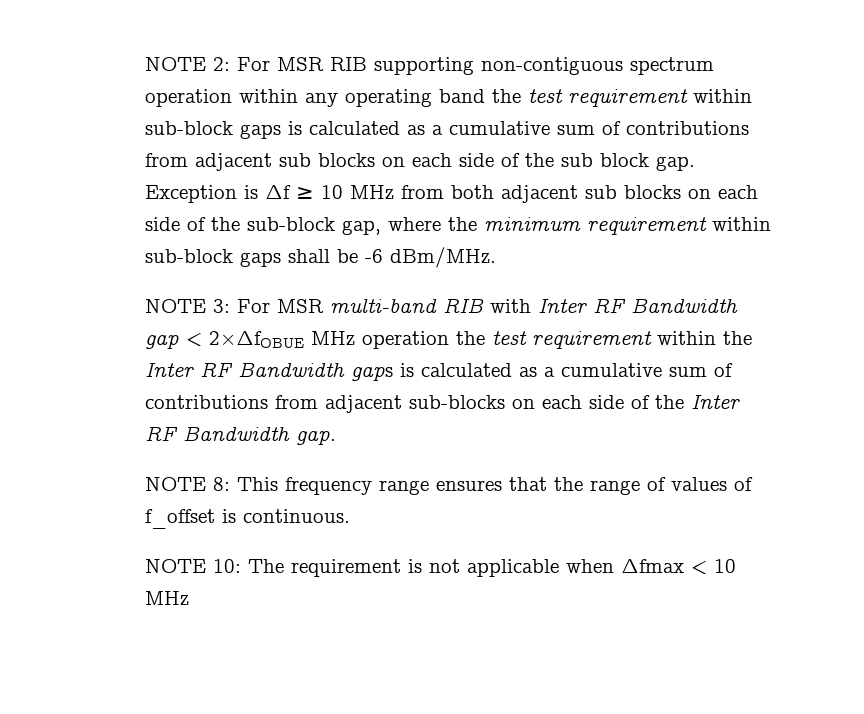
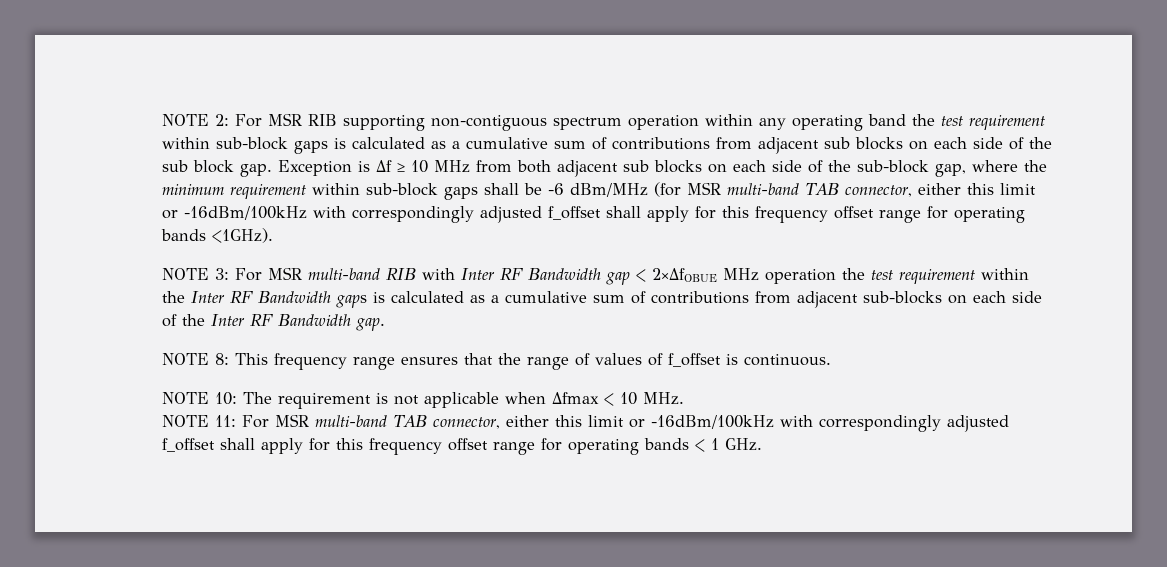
- Exception is Δf ≥ 10 MHz from both adjacent sub blocks on each side of the sub-block gap, where the minimum requirement within sub-block gaps shall be -6 dBm/MHz.
+ Exception is Δf ≥ 10 MHz from both adjacent sub blocks on each side of the sub-block gap, where the minimum requirement within sub-block gaps shall be -6 dBm/MHz (for MSR multi-band TAB connector, either this limit or -16dBm/100kHz with correspondingly adjusted f_offset shall apply for this frequency offset range for operating bands <1GHz).
- NOTE 10: The requirement is not applicable when Δfmax < 10 MHz
+ NOTE 10: The requirement is not applicable when Δfmax < 10 MHz.
+ NOTE 11: For MSR multi-band TAB connector, either this limit or -16dBm/100kHz with correspondingly adjusted f_offset shall apply for this frequency offset range for operating bands < 1 GHz.

